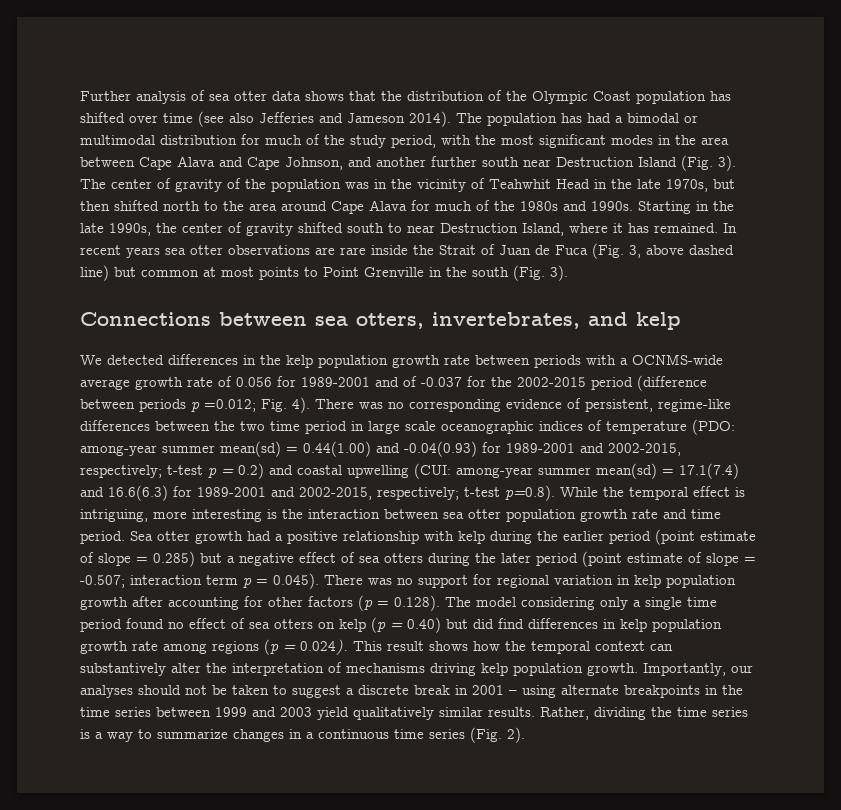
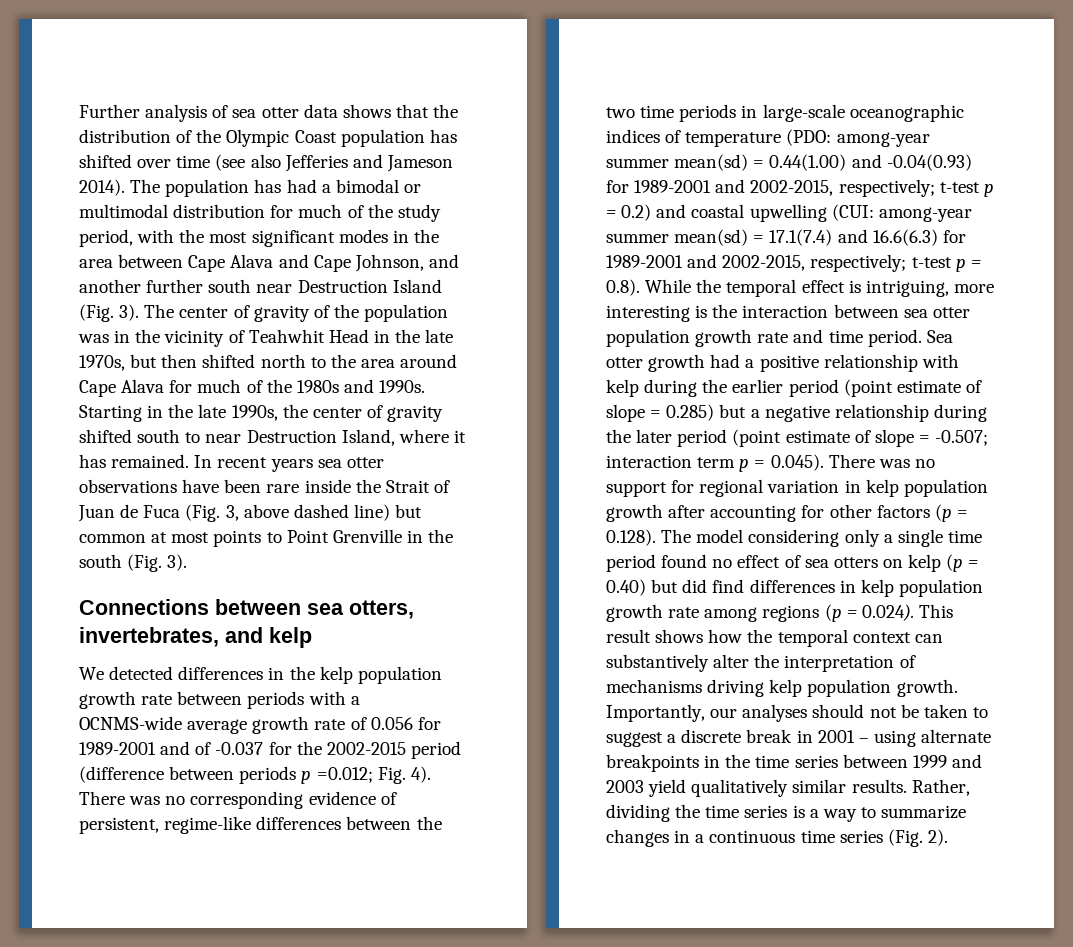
- In recent years sea otter observations are rare inside the Strait of Juan de Fuca (Fig. 3, above dashed line) but common at most points to Point Grenville in the south (Fig. 3).
+ In recent years sea otter observations have been rare inside the Strait of Juan de Fuca (Fig. 3, above dashed line) but common at most points to Point Grenville in the south (Fig. 3).
- There was no corresponding evidence of persistent, regime-like differences between the two time period in large scale oceanographic indices of temperature (PDO:
+ There was no corresponding evidence of persistent, regime-like differences between the two time periods in large-scale oceanographic indices of temperature (PDO:
- t-test p=0.8). While the temporal effect is intriguing, more interesting is the interaction between sea otter population growth rate and time period.
+ t-test p = 0.8). While the temporal effect is intriguing, more interesting is the interaction between sea otter population growth rate and time period.
- Sea otter growth had a positive relationship with kelp during the earlier period (point estimate of slope = 0.285) but a negative effect of sea otters during the later period (point estimate of slope = -0.507;
+ Sea otter growth had a positive relationship with kelp during the earlier period (point estimate of slope = 0.285) but a negative relationship during the later period (point estimate of slope = -0.507;

